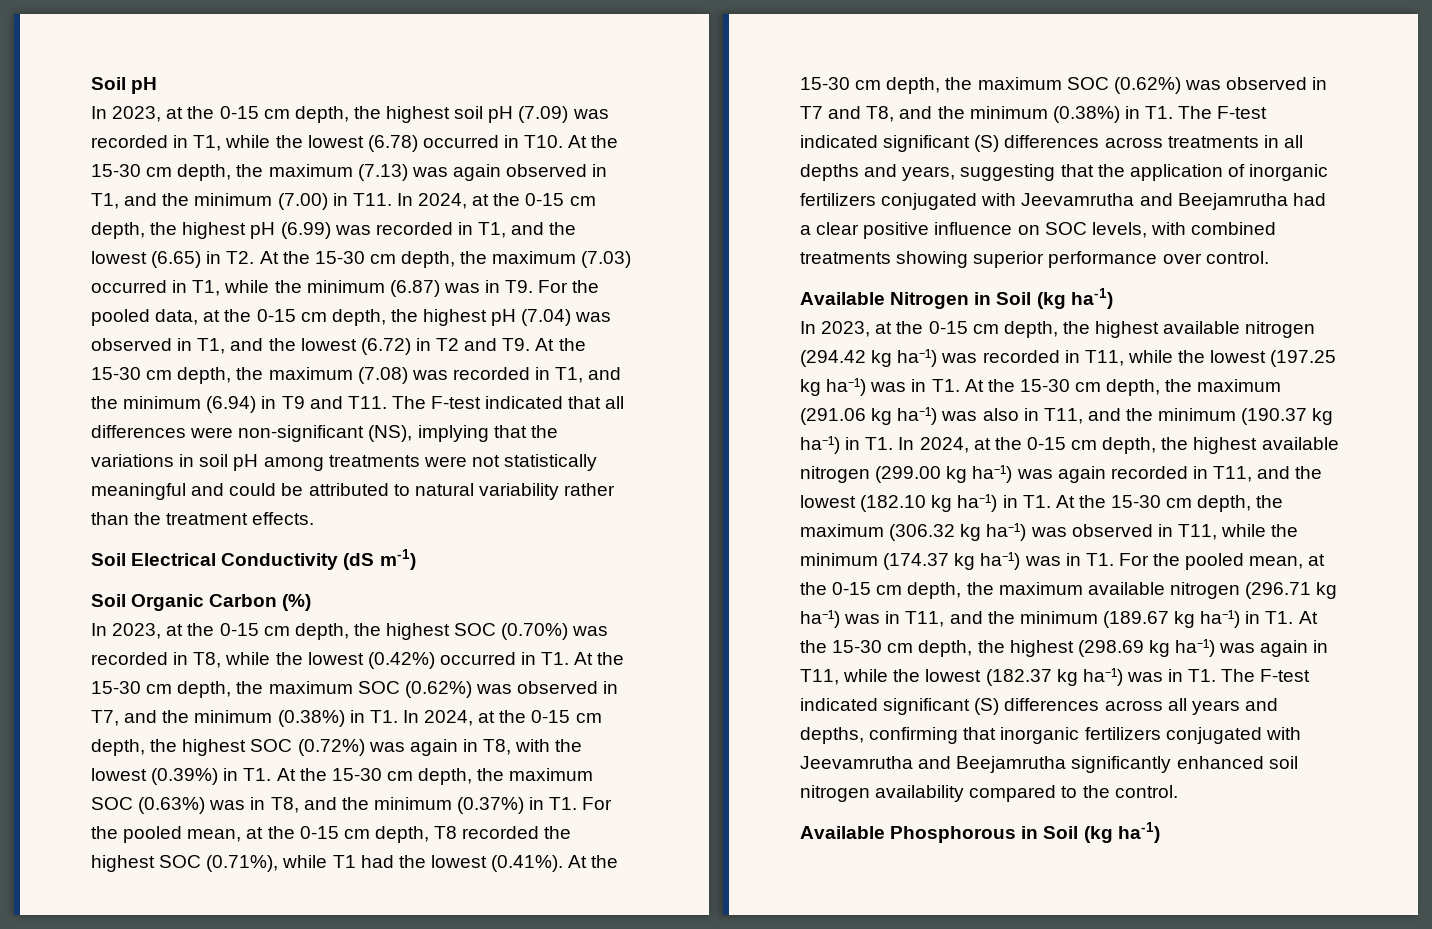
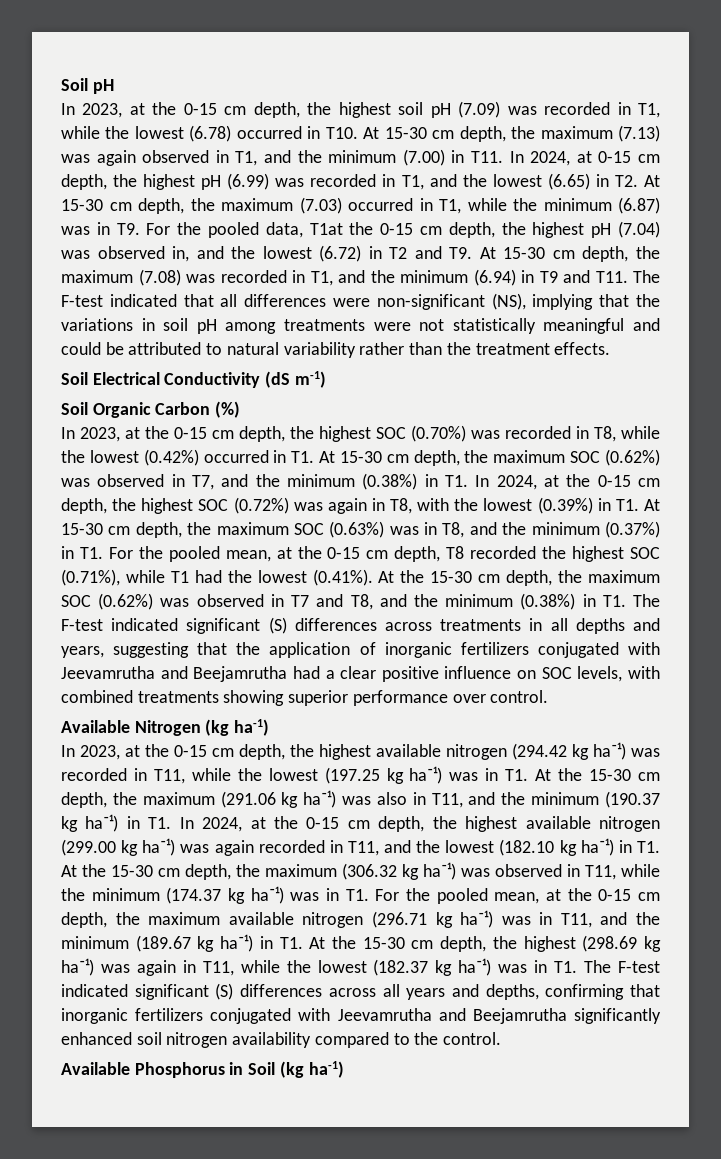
- In 2023, at the 0-15 cm depth, the highest soil pH (7.09) was recorded in T1, while the lowest (6.78) occurred in T10. At the 15-30 cm depth, the maximum (7.13) was again observed in T1, and the minimum (7.00) in T11. In 2024, at the 0-15 cm depth, the highest pH (6.99) was recorded in T1, and the lowest (6.65) in T2. At the 15-30 cm depth, the maximum (7.03) occurred in T1, while the minimum (6.87) was in T9. For the pooled data, at the 0-15 cm depth, the highest pH (7.04) was observed in T1, and the lowest (6.72) in T2 and T9. At the 15-30 cm depth, the maximum (7.08) was recorded in T1, and the minimum (6.94) in T9 and T11. The F-test indicated that all differences were non-significant (NS), implying that the variations in soil pH among treatments were not statistically meaningful and could be attributed to natural variability rather than the treatment effects.
+ In 2023, at the 0-15 cm depth, the highest soil pH (7.09) was recorded in T1, while the lowest (6.78) occurred in T10. At 15-30 cm depth, the maximum (7.13) was again observed in T1, and the minimum (7.00) in T11. In 2024, at 0-15 cm depth, the highest pH (6.99) was recorded in T1, and the lowest (6.65) in T2. At 15-30 cm depth, the maximum (7.03) occurred in T1, while the minimum (6.87) was in T9. For the pooled data, T1at the 0-15 cm depth, the highest pH (7.04) was observed in, and the lowest (6.72) in T2 and T9. At 15-30 cm depth, the maximum (7.08) was recorded in T1, and the minimum (6.94) in T9 and T11. The F-test indicated that all differences were non-significant (NS), implying that the variations in soil pH among treatments were not statistically meaningful and could be attributed to natural variability rather than the treatment effects.
- In 2023, at the 0-15 cm depth, the highest SOC (0.70%) was recorded in T8, while the lowest (0.42%) occurred in T1. At the 15-30 cm depth, the maximum SOC (0.62%) was observed in T7, and the minimum (0.38%) in T1. In 2024, at the 0-15 cm depth, the highest SOC (0.72%) was again in T8, with the lowest (0.39%) in T1. At the 15-30 cm depth, the maximum SOC (0.63%) was in T8, and the minimum (0.37%) in T1. For the pooled mean, at the 0-15 cm depth, T8 recorded the highest SOC (0.71%), while T1 had the lowest (0.41%). At the 15-30 cm depth, the maximum SOC (0.62%) was observed in T7 and T8, and the minimum (0.38%) in T1. The F-test indicated significant (S) differences across treatments in all depths and years, suggesting that the application of inorganic fertilizers conjugated with Jeevamrutha and Beejamrutha had a clear positive influence on SOC levels, with combined treatments showing superior performance over control.
+ In 2023, at the 0-15 cm depth, the highest SOC (0.70%) was recorded in T8, while the lowest (0.42%) occurred in T1. At 15-30 cm depth, the maximum SOC (0.62%) was observed in T7, and the minimum (0.38%) in T1. In 2024, at the 0-15 cm depth, the highest SOC (0.72%) was again in T8, with the lowest (0.39%) in T1. At 15-30 cm depth, the maximum SOC (0.63%) was in T8, and the minimum (0.37%) in T1. For the pooled mean, at the 0-15 cm depth, T8 recorded the highest SOC (0.71%), while T1 had the lowest (0.41%). At the 15-30 cm depth, the maximum SOC (0.62%) was observed in T7 and T8, and the minimum (0.38%) in T1. The F-test indicated significant (S) differences across treatments in all depths and years, suggesting that the application of inorganic fertilizers conjugated with Jeevamrutha and Beejamrutha had a clear positive influence on SOC levels, with combined treatments showing superior performance over control.
- Available Nitrogen in Soil (kg ha-1)
+ Available Nitrogen (kg ha-1)
- Available Phosphorous in Soil (kg ha-1)
+ Available Phosphorus in Soil (kg ha-1)

